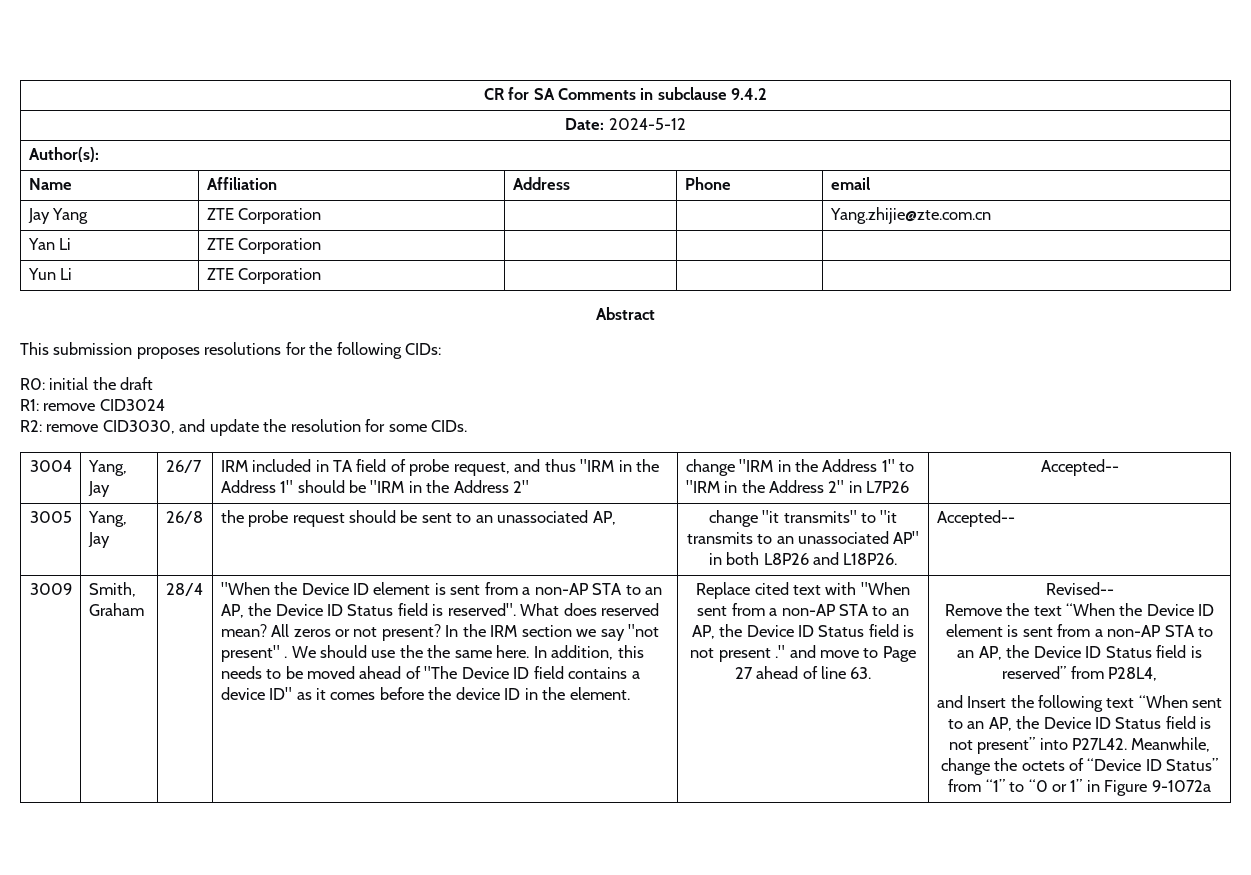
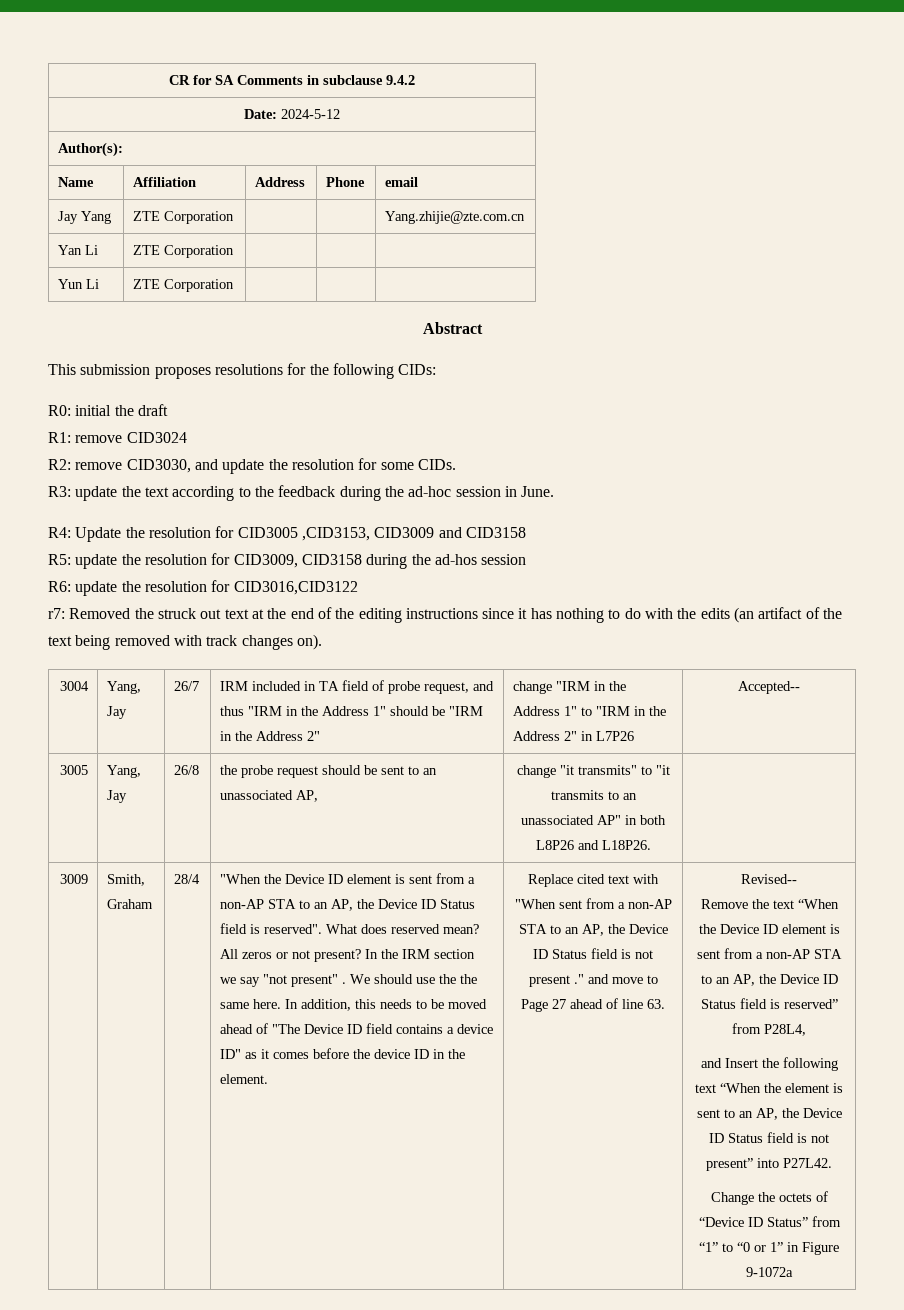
+ R3: update the text according to the feedback during the ad-hoc session in June.
+ R4: Update the resolution for CID3005 ,CID3153, CID3009 and CID3158
+ R5: update the resolution for CID3009, CID3158 during the ad-hos session
+ R6: update the resolution for CID3016,CID3122
+ r7: Removed the struck out text at the end of the editing instructions since it has nothing to do with the edits (an artifact of the text being removed with track changes on).
- 3005 | Yang, Jay | 26/8 | the probe request should be sent to an unassociated AP, | change "it transmits" to "it transmits to an unassociated AP" in both L8P26 and L18P26. | Accepted--
+ 3005 | Yang, Jay | 26/8 | the probe request should be sent to an unassociated AP, | change "it transmits" to "it transmits to an unassociated AP" in both L8P26 and L18P26. |
- and Insert the following text “When sent to an AP, the Device ID Status field is not present” into P27L42. Meanwhile, change the octets of “Device ID Status” from “1” to “0 or 1” in Figure 9-1072a
+ and Insert the following text “When the element is sent to an AP, the Device ID Status field is not present” into P27L42.
+ Change the octets of “Device ID Status” from “1” to “0 or 1” in Figure 9-1072a

